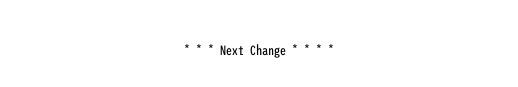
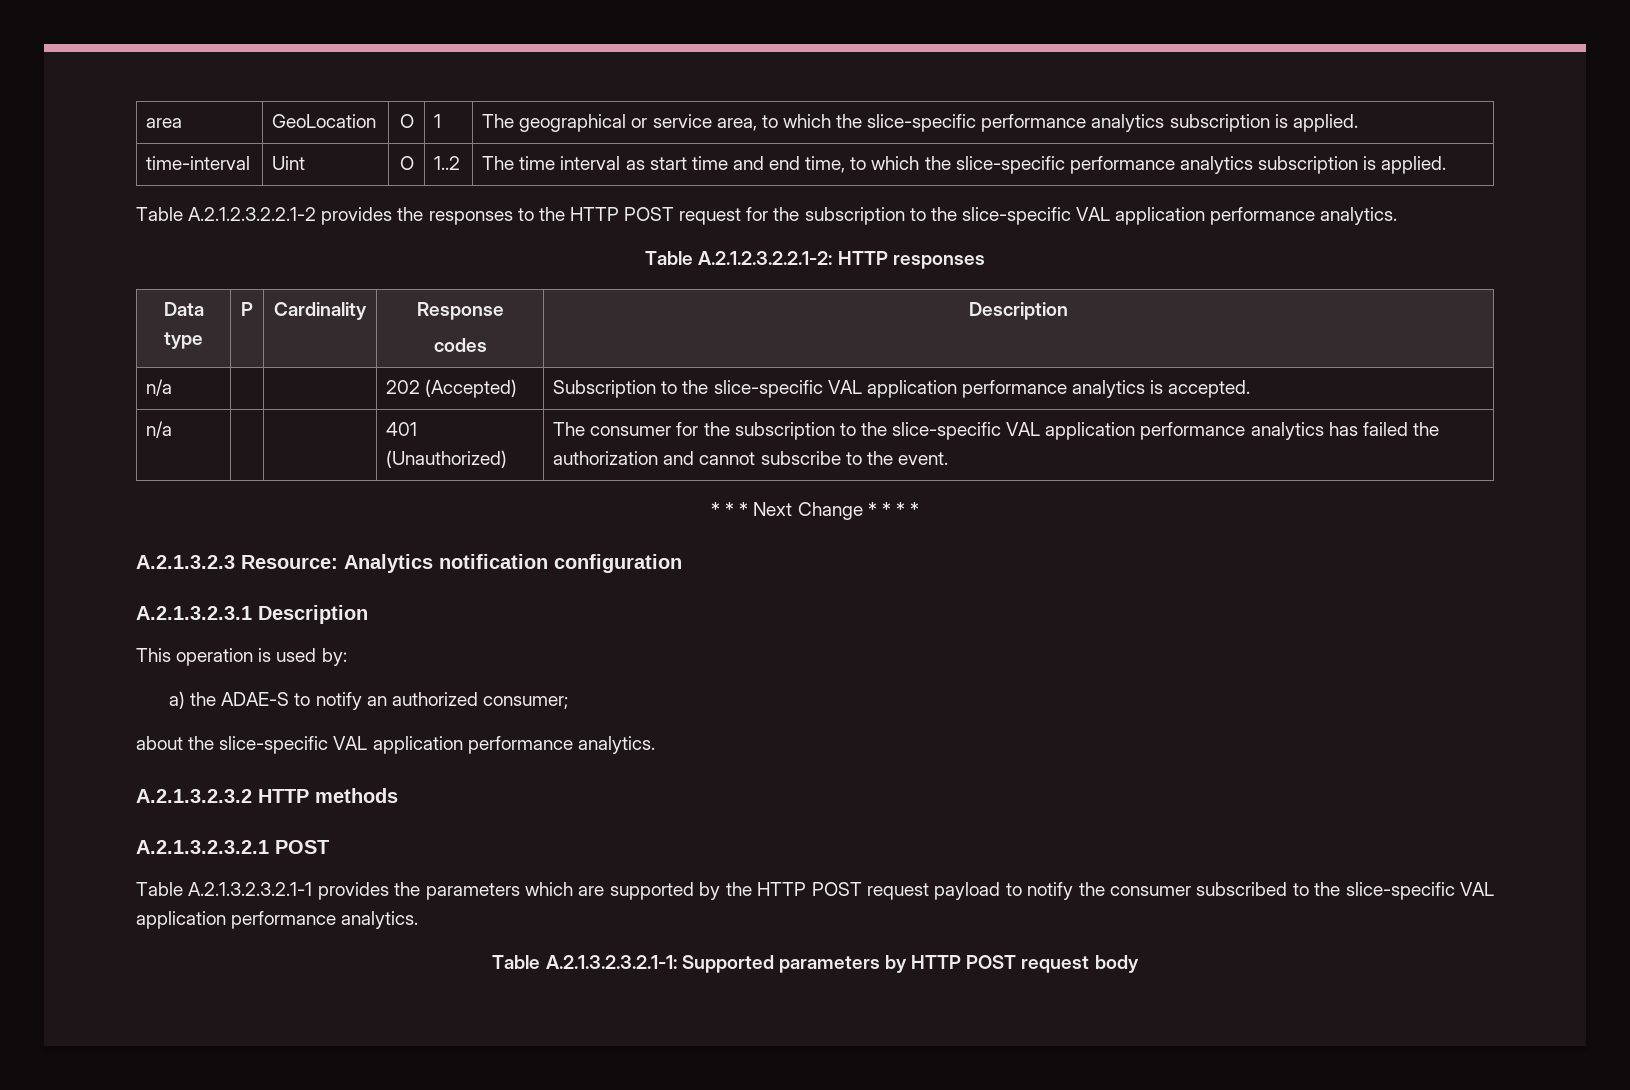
+ area | GeoLocation | O | 1 | The geographical or service area, to which the slice-specific performance analytics subscription is applied.
+ time-interval | Uint | O | 1..2 | The time interval as start time and end time, to which the slice-specific performance analytics subscription is applied.
+ Table A.2.1.2.3.2.2.1-2 provides the responses to the HTTP POST request for the subscription to the slice-specific VAL application performance analytics.
+ Table A.2.1.2.3.2.2.1-2: HTTP responses
+ Data type | P | Cardinality | Response
+ codes | Description
+ n/a | | | 202 (Accepted) | Subscription to the slice-specific VAL application performance analytics is accepted.
+ n/a | | | 401 (Unauthorized) | The consumer for the subscription to the slice-specific VAL application performance analytics has failed the authorization and cannot subscribe to the event.
+ A.2.1.3.2.3 Resource: Analytics notification configuration
+ A.2.1.3.2.3.1 Description
+ This operation is used by:
+ a) the ADAE-S to notify an authorized consumer;
+ about the slice-specific VAL application performance analytics.
+ A.2.1.3.2.3.2 HTTP methods
+ A.2.1.3.2.3.2.1 POST
+ Table A.2.1.3.2.3.2.1-1 provides the parameters which are supported by the HTTP POST request payload to notify the consumer subscribed to the slice-specific VAL application performance analytics.
+ Table A.2.1.3.2.3.2.1-1: Supported parameters by HTTP POST request body

